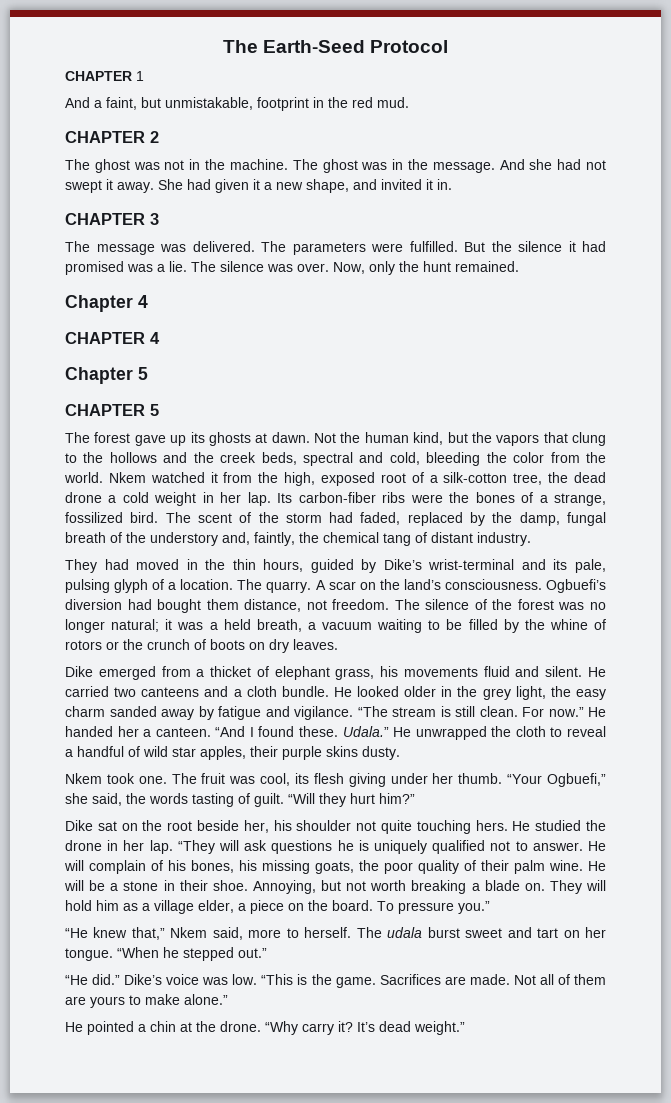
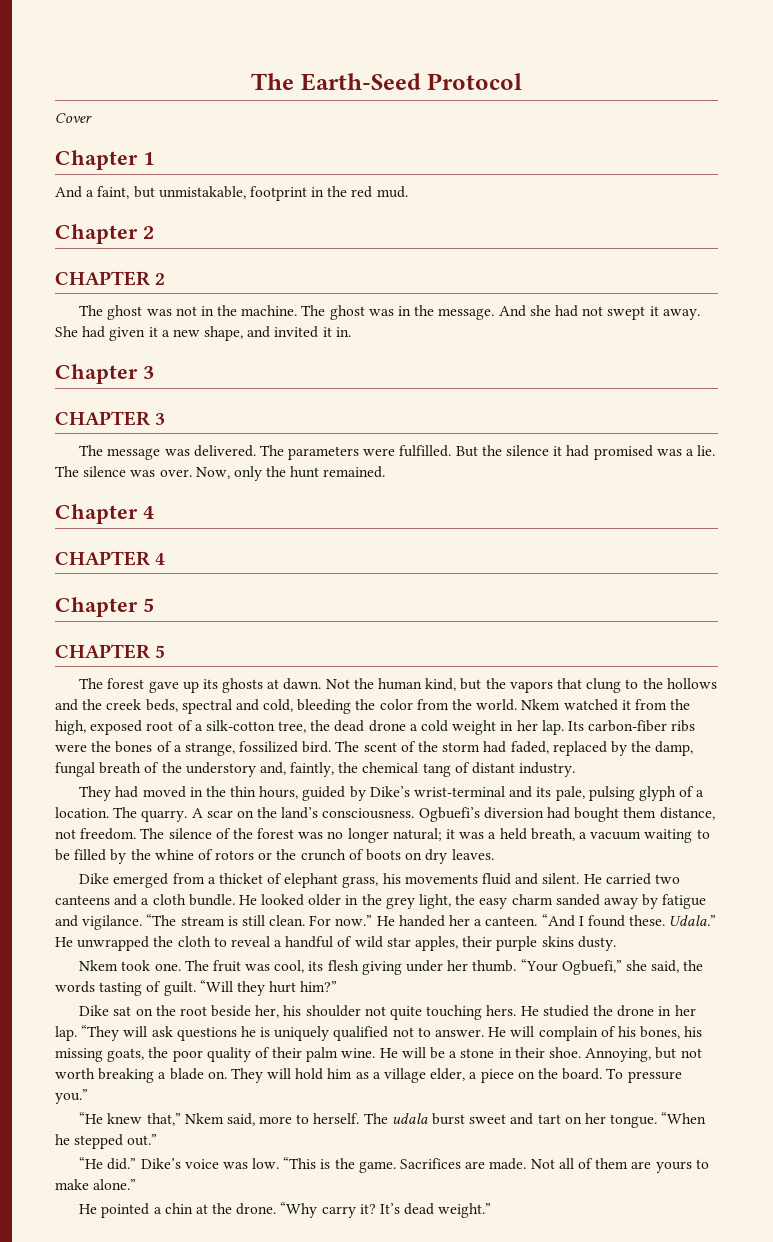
- CHAPTER 1
+ Cover
+ Chapter 1
+ Chapter 2
+ Chapter 3

